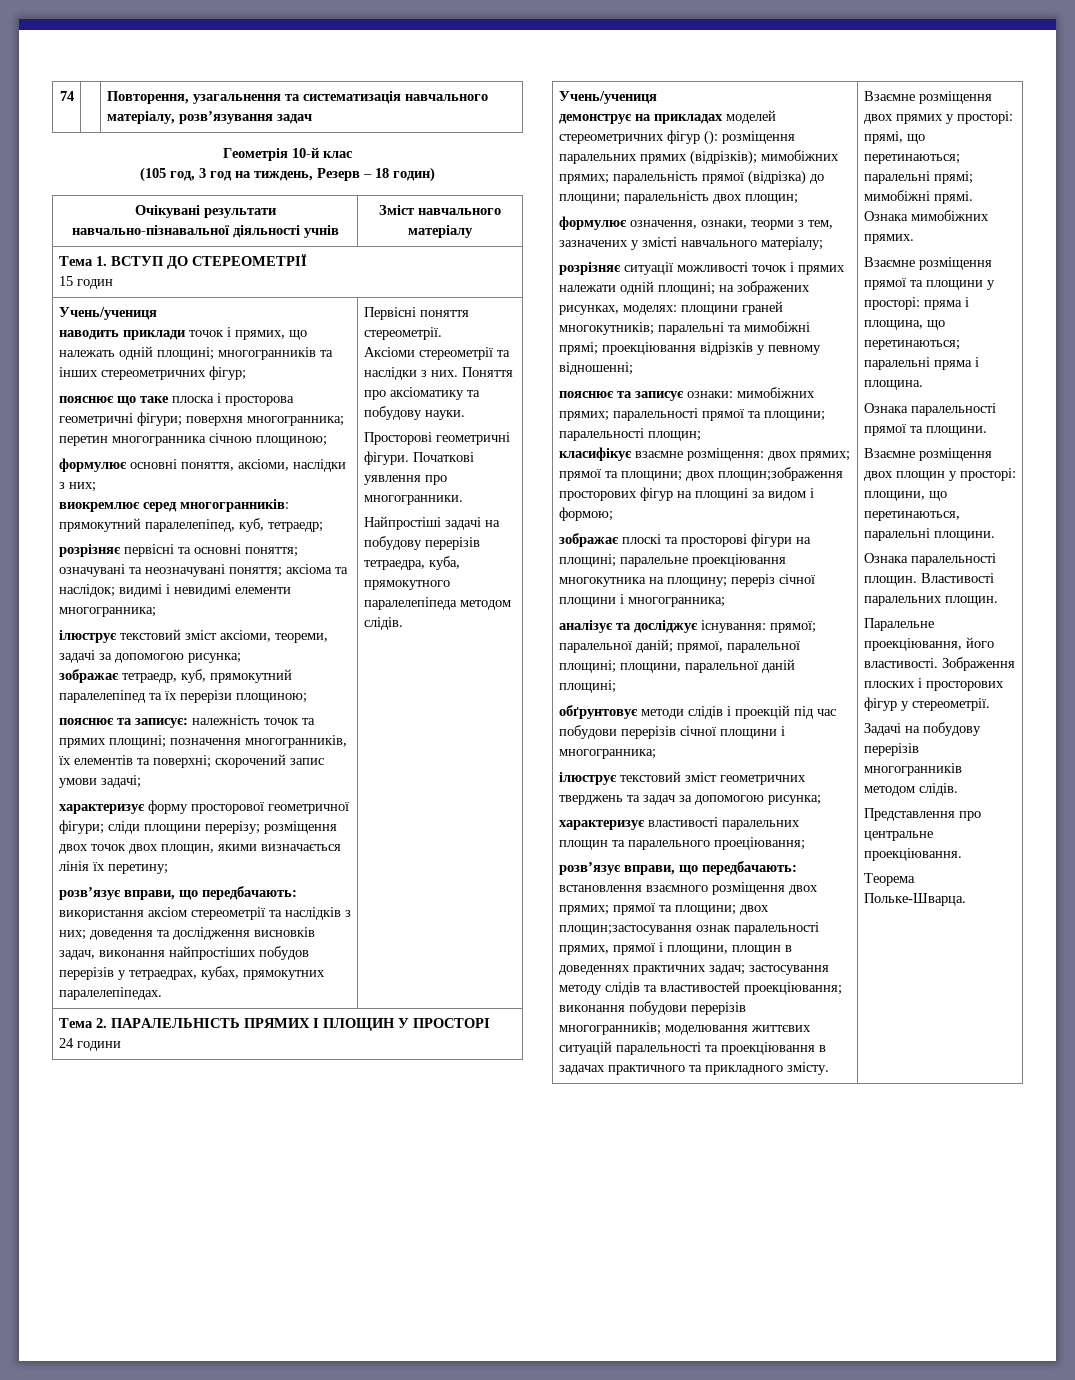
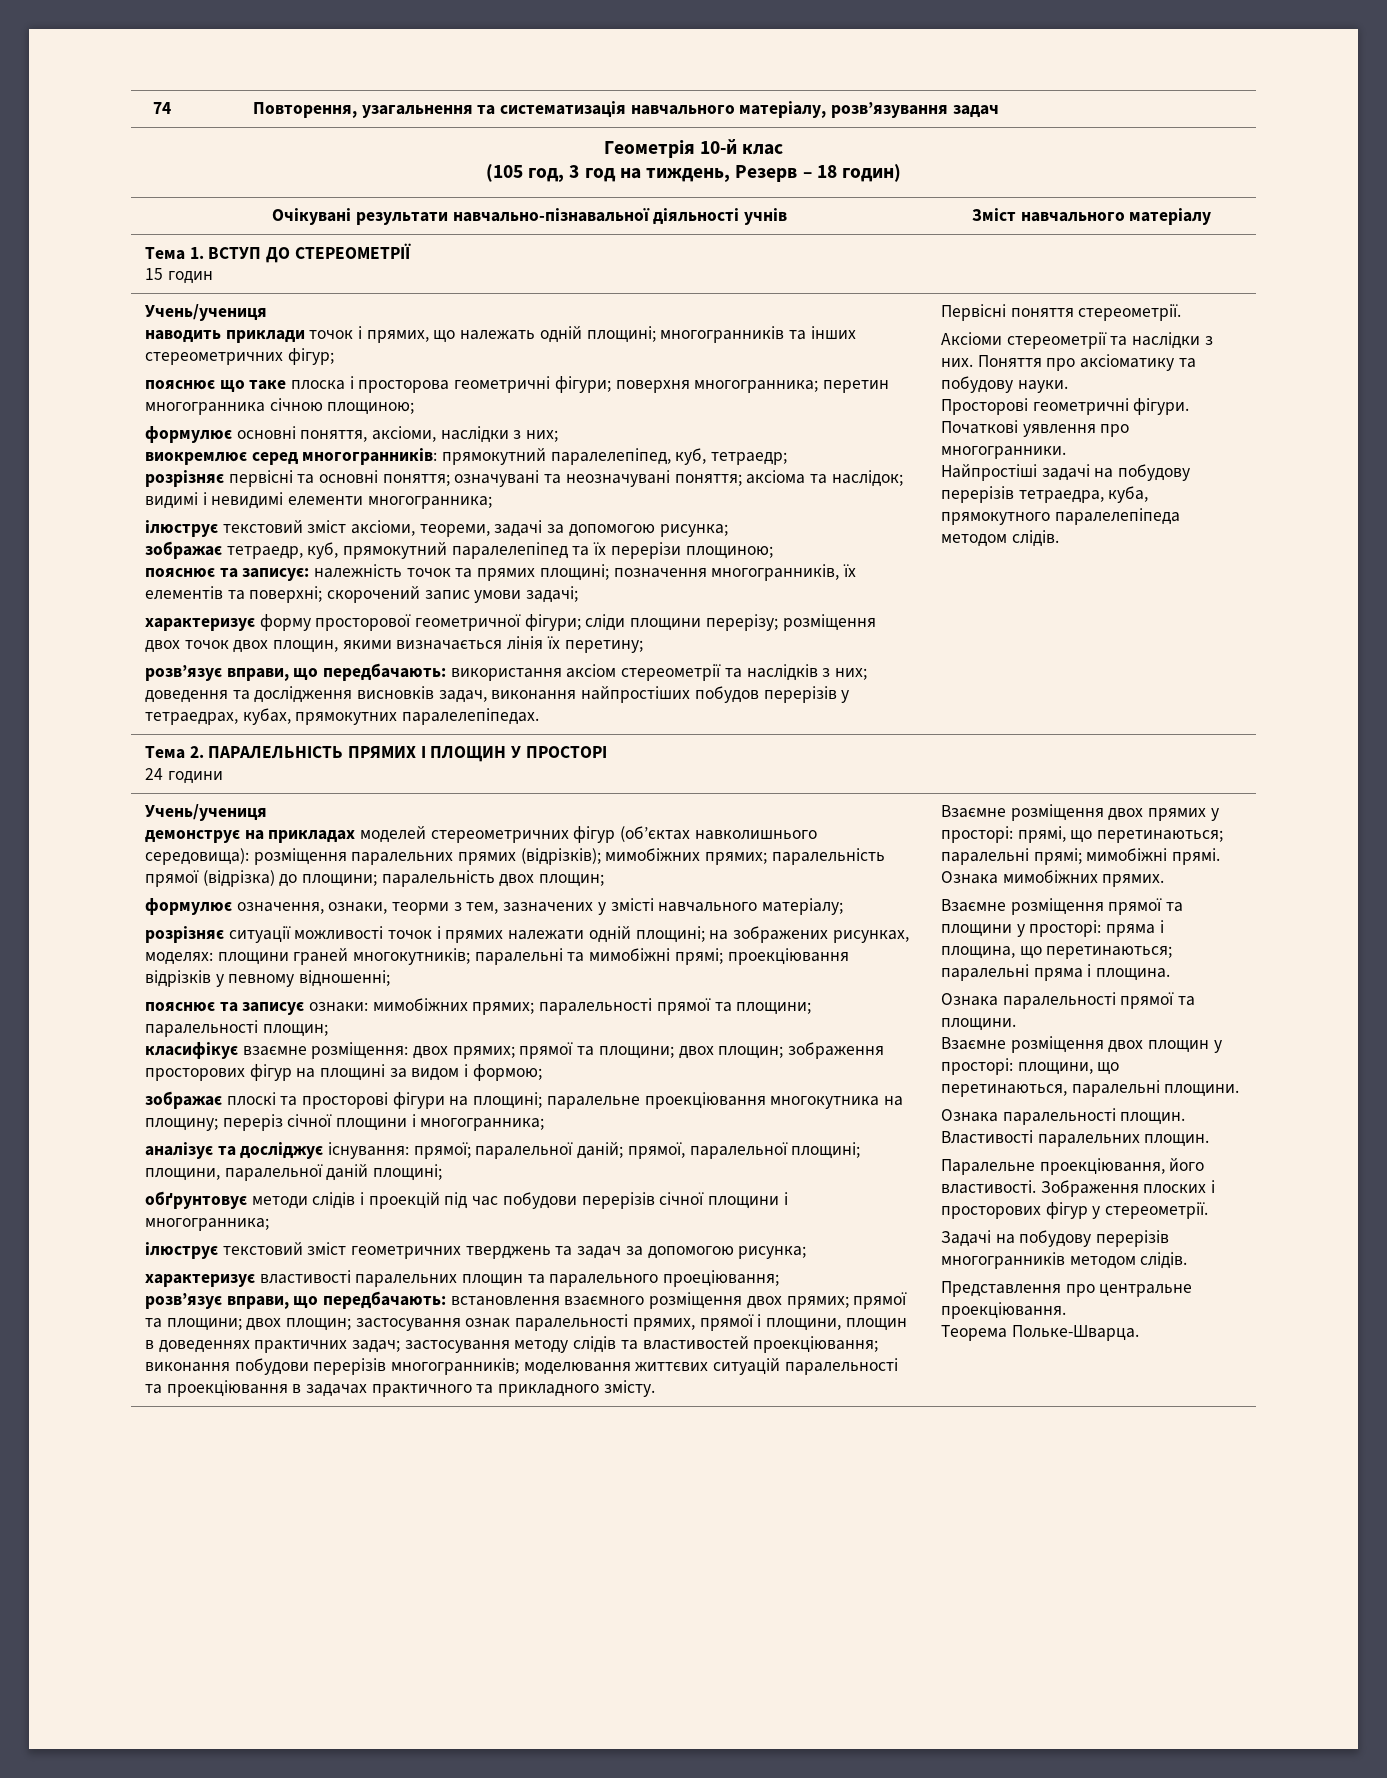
- демонструє на прикладах моделей стереометричних фігур (): розміщення паралельних прямих (відрізків); мимобіжних прямих; паралельність прямої (відрізка) до площини; паралельність двох площин;
+ демонструє на прикладах моделей стереометричних фігур (об’єктах навколишнього середовища): розміщення паралельних прямих (відрізків); мимобіжних прямих; паралельність прямої (відрізка) до площини; паралельність двох площин;
- класифікує взаємне розміщення: двох прямих; прямої та площини; двох площин;зображення просторових фігур на площині за видом і формою;
+ класифікує взаємне розміщення: двох прямих; прямої та площини; двох площин; зображення просторових фігур на площині за видом і формою;
- розв’язує вправи, що передбачають: встановлення взаємного розміщення двох прямих; прямої та площини; двох площин;застосування ознак паралельності прямих, прямої і площини, площин в доведеннях практичних задач; застосування методу слідів та властивостей проекціювання; виконання побудови перерізів многогранників; моделювання життєвих ситуацій паралельності та проекціювання в задачах практичного та прикладного змісту.
+ розв’язує вправи, що передбачають: встановлення взаємного розміщення двох прямих; прямої та площини; двох площин; застосування ознак паралельності прямих, прямої і площини, площин в доведеннях практичних задач; застосування методу слідів та властивостей проекціювання; виконання побудови перерізів многогранників; моделювання життєвих ситуацій паралельності та проекціювання в задачах практичного та прикладного змісту.

